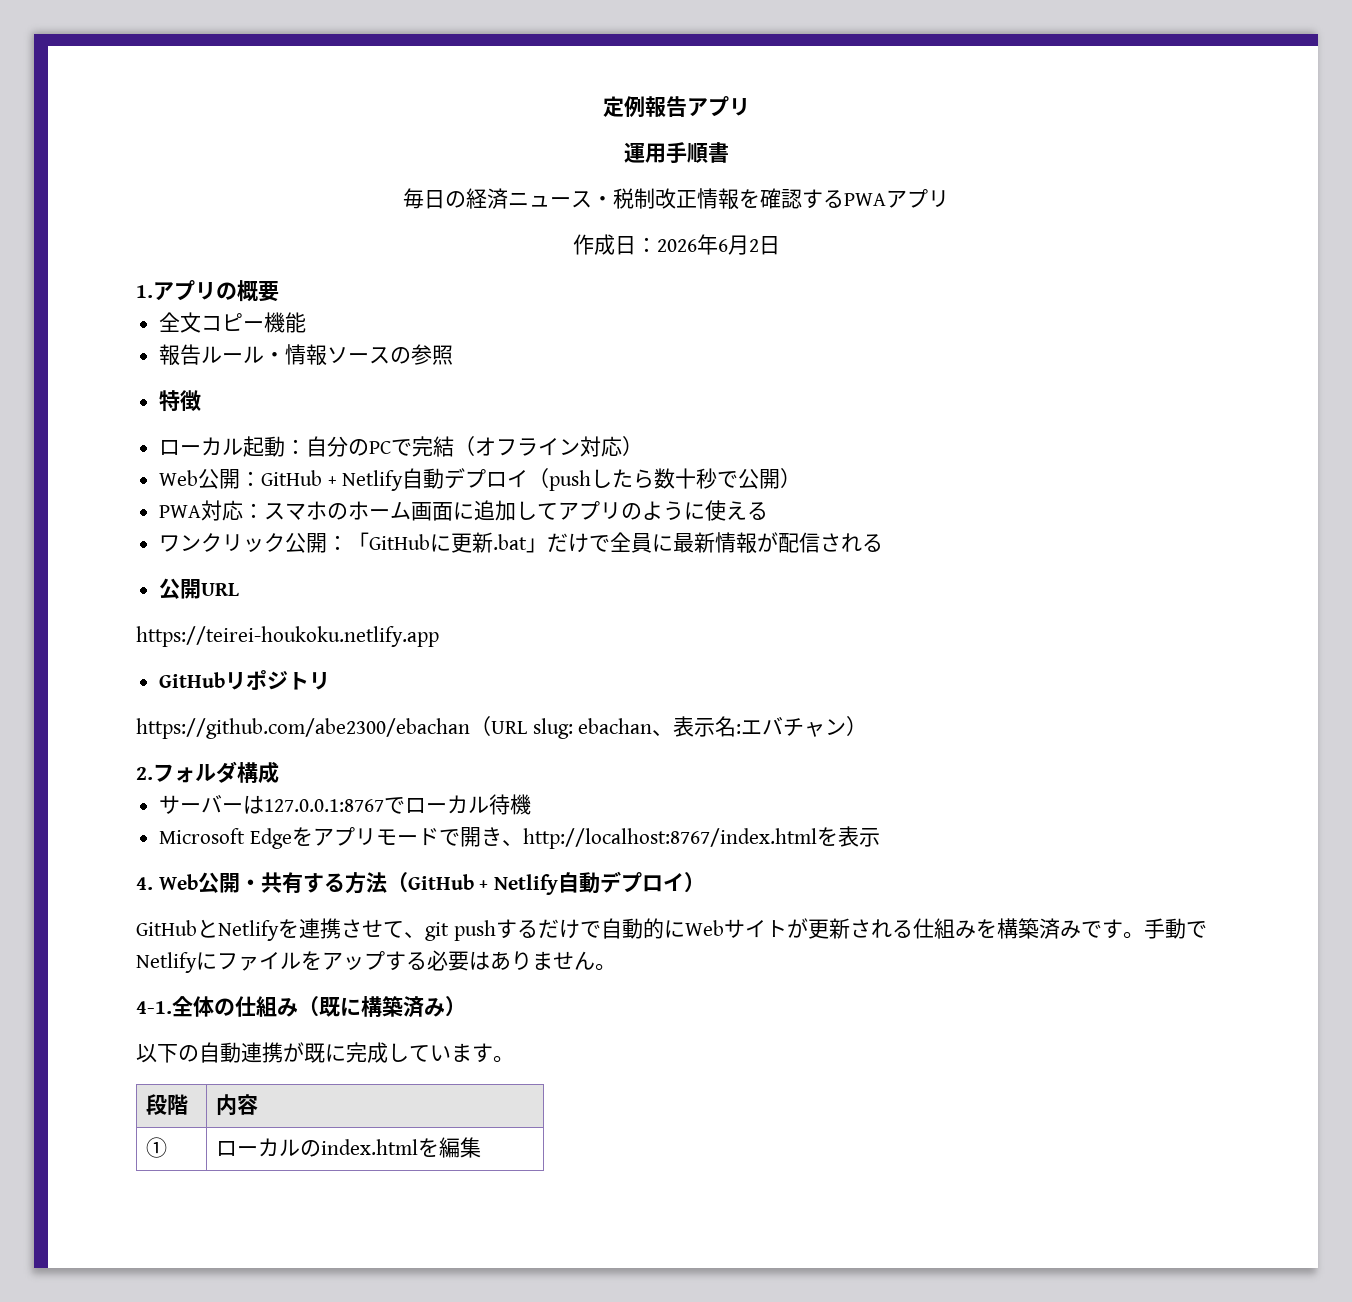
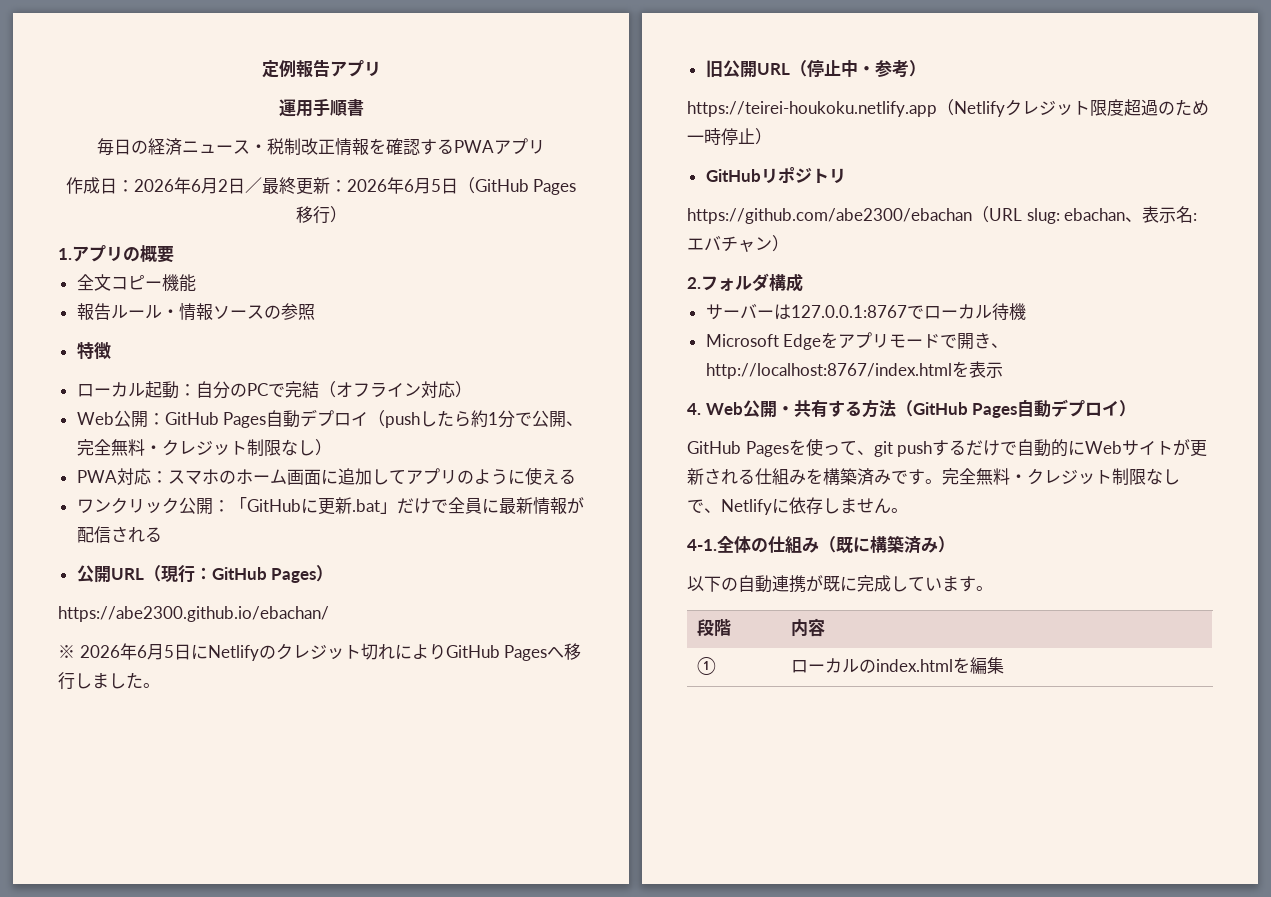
- 作成日：2026年6月2日
+ 作成日：2026年6月2日／最終更新：2026年6月5日（GitHub Pages移行）
- Web公開：GitHub + Netlify自動デプロイ（pushしたら数十秒で公開）
+ Web公開：GitHub Pages自動デプロイ（pushしたら約1分で公開、完全無料・クレジット制限なし）
- 公開URL
- https://teirei-houkoku.netlify.app
+ 公開URL（現行：GitHub Pages）
+ https://abe2300.github.io/ebachan/
+ ※ 2026年6月5日にNetlifyのクレジット切れによりGitHub Pagesへ移行しました。
+ 旧公開URL（停止中・参考）
+ https://teirei-houkoku.netlify.app（Netlifyクレジット限度超過のため一時停止）
- 4. Web公開・共有する方法（GitHub + Netlify自動デプロイ）
+ 4. Web公開・共有する方法（GitHub Pages自動デプロイ）
- GitHubとNetlifyを連携させて、git pushするだけで自動的にWebサイトが更新される仕組みを構築済みです。
+ GitHub Pagesを使って、git pushするだけで自動的にWebサイトが更新される仕組みを構築済みです。
- 手動でNetlifyにファイルをアップする必要はありません。
+ 完全無料・クレジット制限なしで、Netlifyに依存しません。

